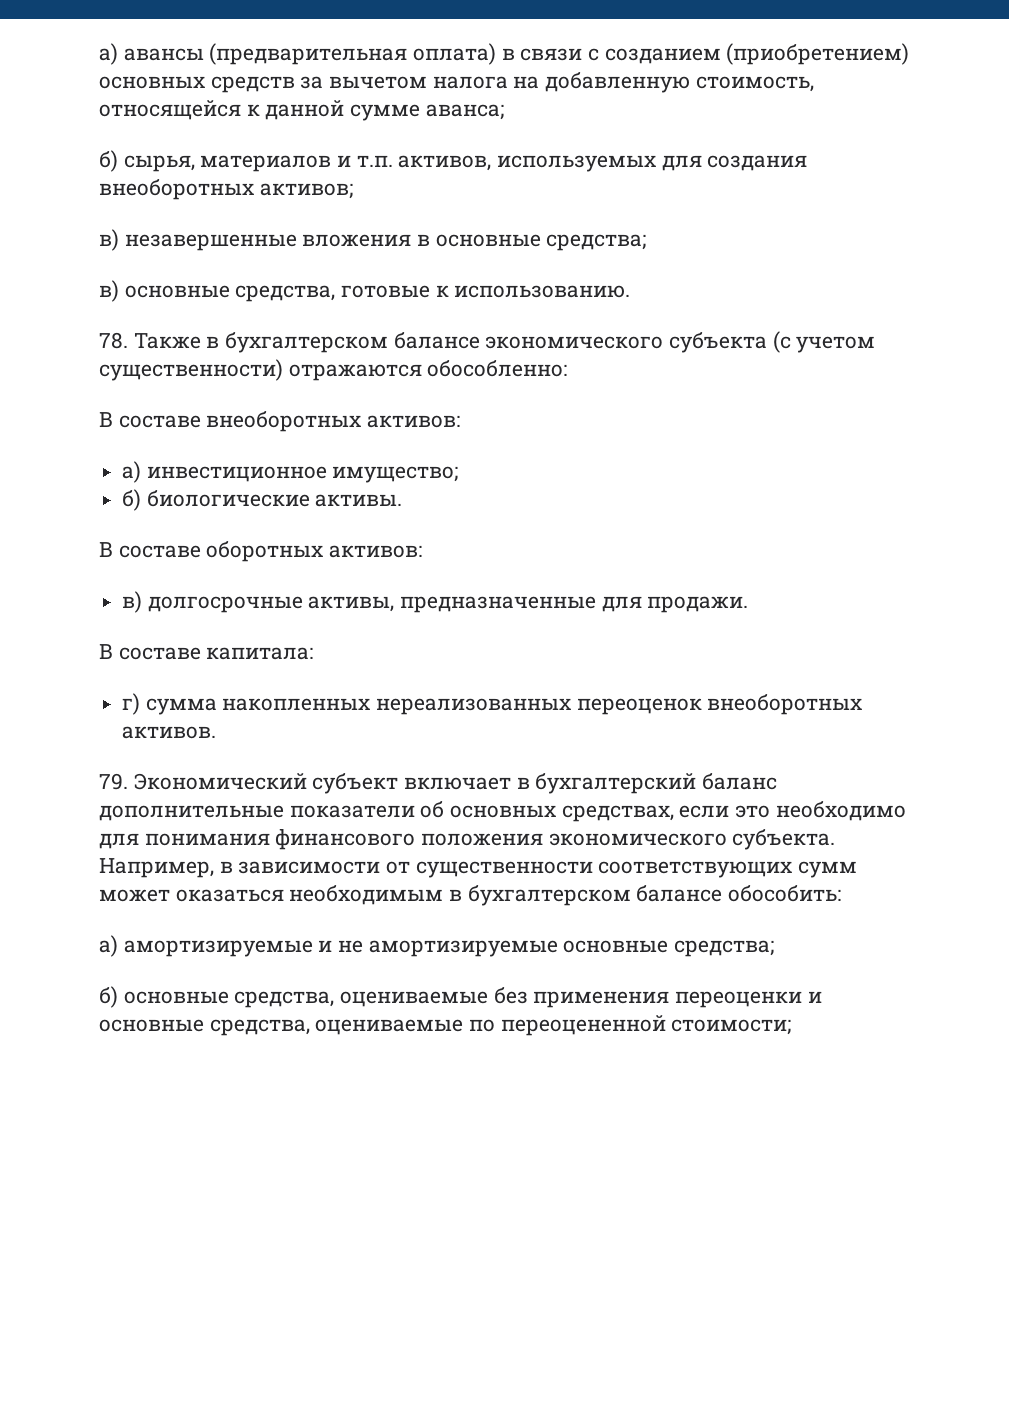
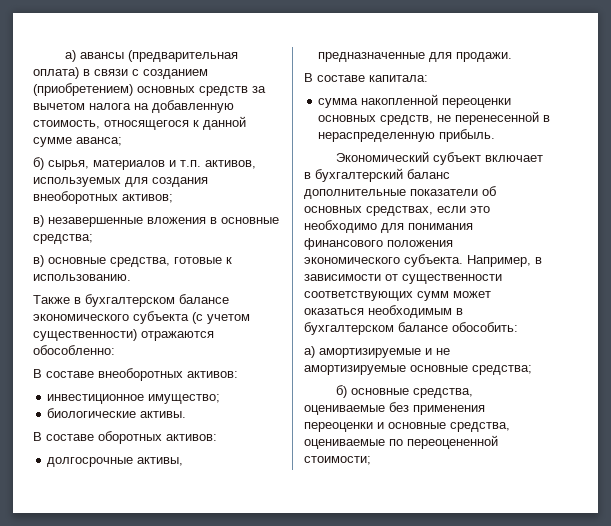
- а) авансы (предварительная оплата) в связи с созданием (приобретением) основных средств за вычетом налога на добавленную стоимость, относящейся к данной сумме аванса;
+ а) авансы (предварительная оплата) в связи с созданием (приобретением) основных средств за вычетом налога на добавленную стоимость, относящегося к данной сумме аванса;
- 78. Также в бухгалтерском балансе экономического субъекта (с учетом существенности) отражаются обособленно:
+ Также в бухгалтерском балансе экономического субъекта (с учетом существенности) отражаются обособленно:
- а) инвестиционное имущество;
+ инвестиционное имущество;
- б) биологические активы.
+ биологические активы.
- в) долгосрочные активы, предназначенные для продажи.
+ долгосрочные активы, предназначенные для продажи.
- г) сумма накопленных нереализованных переоценок внеоборотных активов.
- 79. Экономический субъект включает в бухгалтерский баланс дополнительные показатели об основных средствах, если это необходимо для понимания финансового положения экономического субъекта.
+ сумма накопленной переоценки основных средств, не перенесенной в нераспределенную прибыль.
+ Экономический субъект включает в бухгалтерский баланс дополнительные показатели об основных средствах, если это необходимо для понимания финансового положения экономического субъекта.

